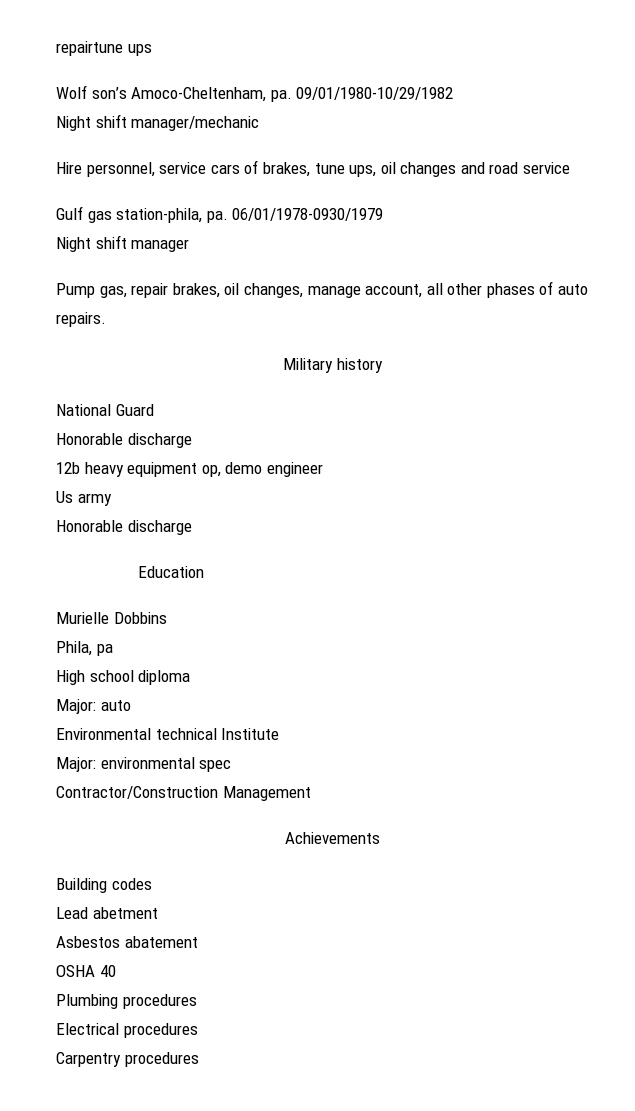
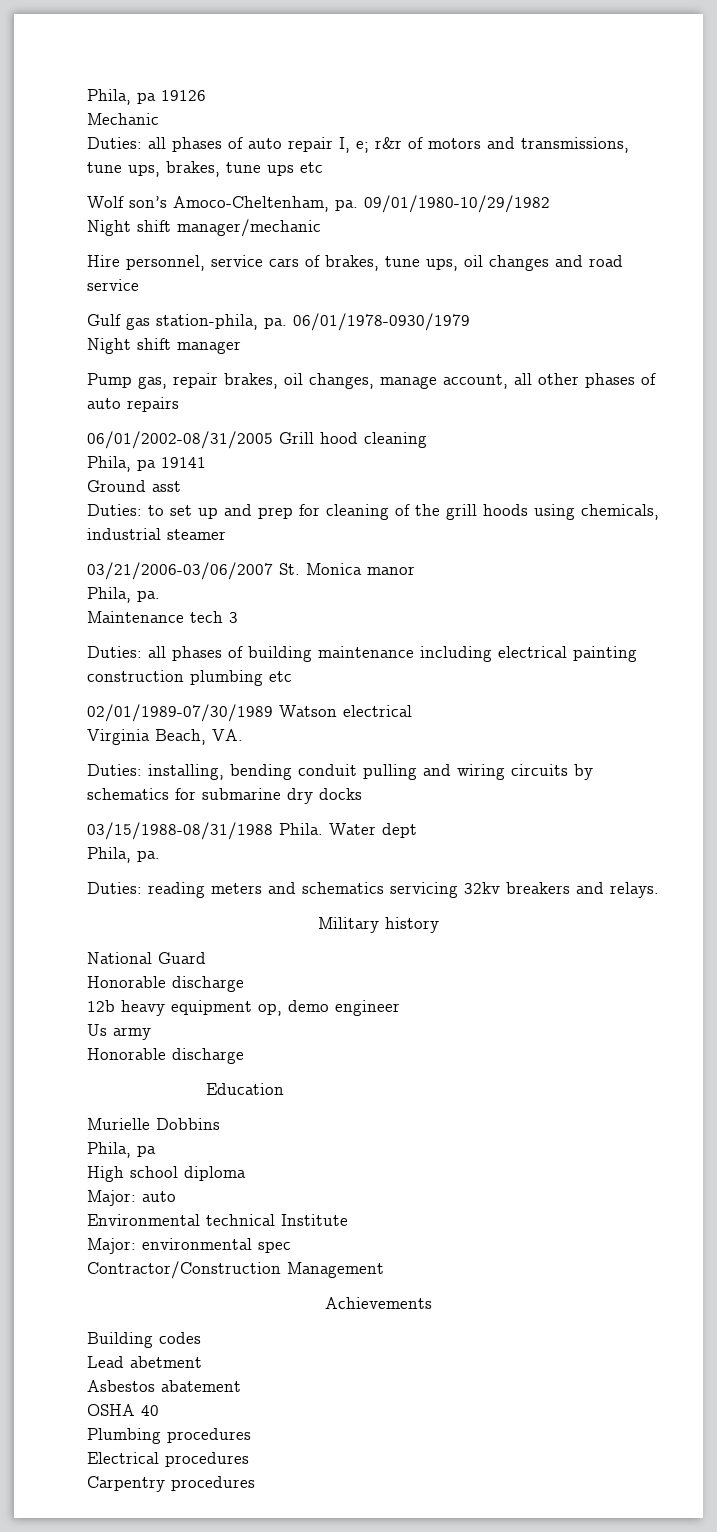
- repairtune ups
+ Phila, pa 19126
+ Mechanic
+ Duties: all phases of auto repair I, e; r&r of motors and transmissions, tune ups, brakes, tune ups etc
- Pump gas, repair brakes, oil changes, manage account, all other phases of auto repairs.
+ Pump gas, repair brakes, oil changes, manage account, all other phases of auto repairs
+ 06/01/2002-08/31/2005 Grill hood cleaning
+ Phila, pa 19141
+ Ground asst
+ Duties: to set up and prep for cleaning of the grill hoods using chemicals, industrial steamer
+ 03/21/2006-03/06/2007 St. Monica manor
+ Phila, pa.
+ Maintenance tech 3
+ Duties: all phases of building maintenance including electrical painting construction plumbing etc
+ 02/01/1989-07/30/1989 Watson electrical
+ Virginia Beach, VA.
+ Duties: installing, bending conduit pulling and wiring circuits by schematics for submarine dry docks
+ 03/15/1988-08/31/1988 Phila. Water dept
+ Phila, pa.
+ Duties: reading meters and schematics servicing 32kv breakers and relays.

